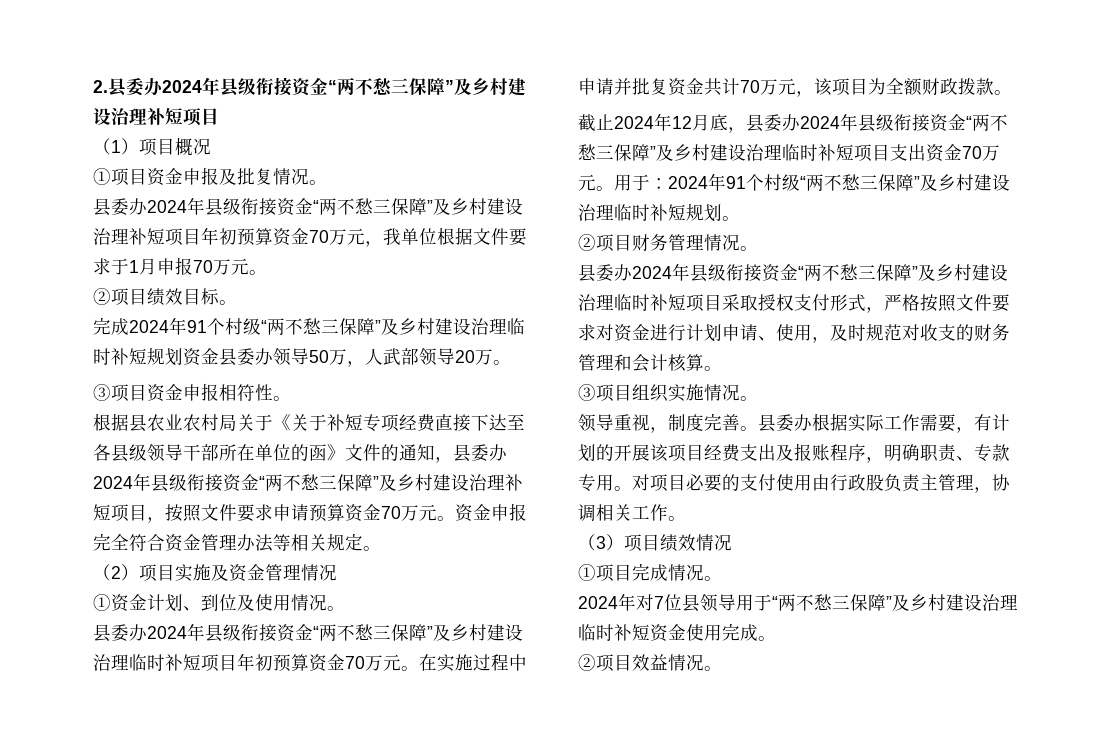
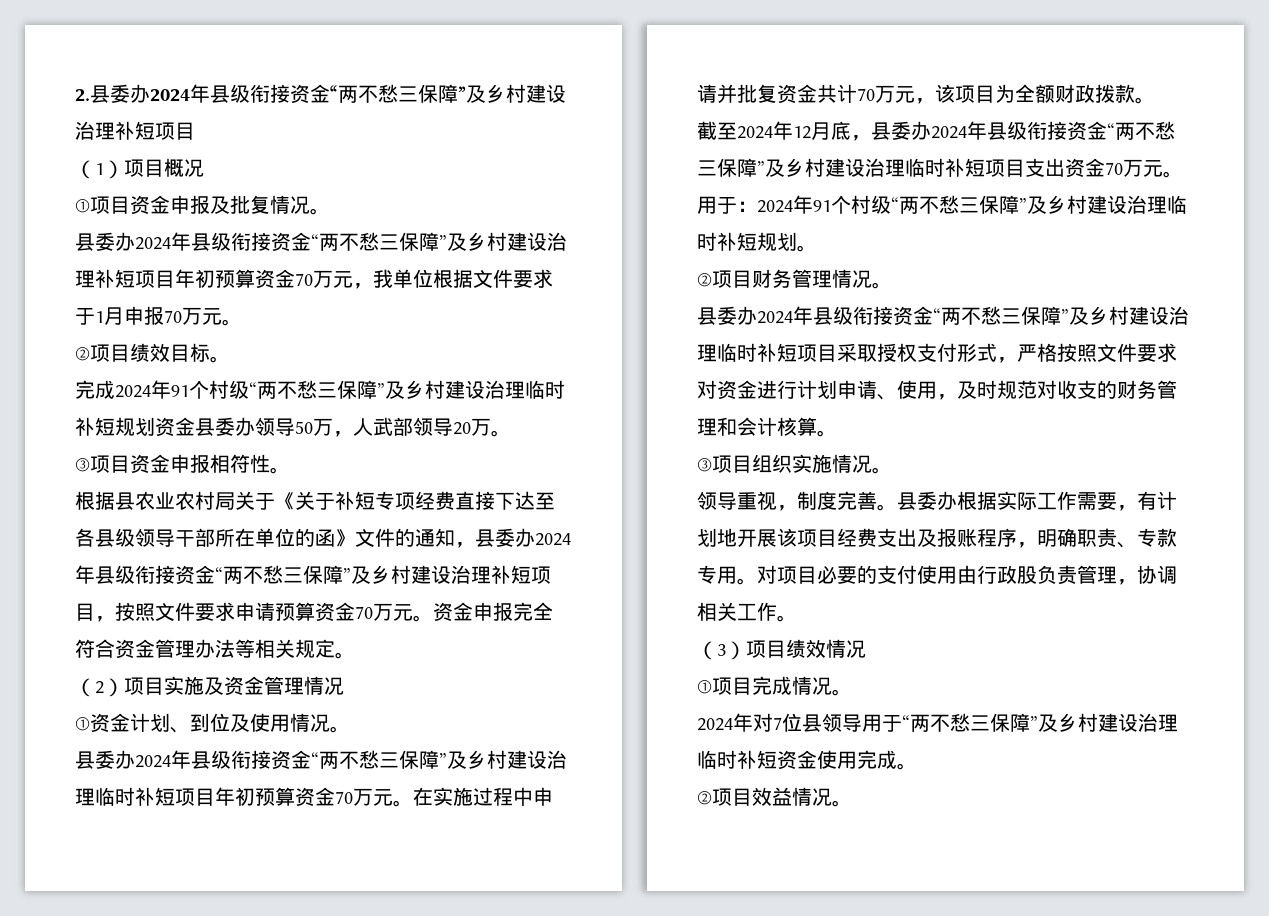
- 截止2024年12月底，县委办2024年县级衔接资金“两不愁三保障”及乡村建设治理临时补短项目支出资金70万元。
+ 截至2024年12月底，县委办2024年县级衔接资金“两不愁三保障”及乡村建设治理临时补短项目支出资金70万元。
- 县委办根据实际工作需要，有计划的开展该项目经费支出及报账程序，明确职责、专款专用。
+ 县委办根据实际工作需要，有计划地开展该项目经费支出及报账程序，明确职责、专款专用。
- 对项目必要的支付使用由行政股负责主管理，协调相关工作。
+ 对项目必要的支付使用由行政股负责管理，协调相关工作。

